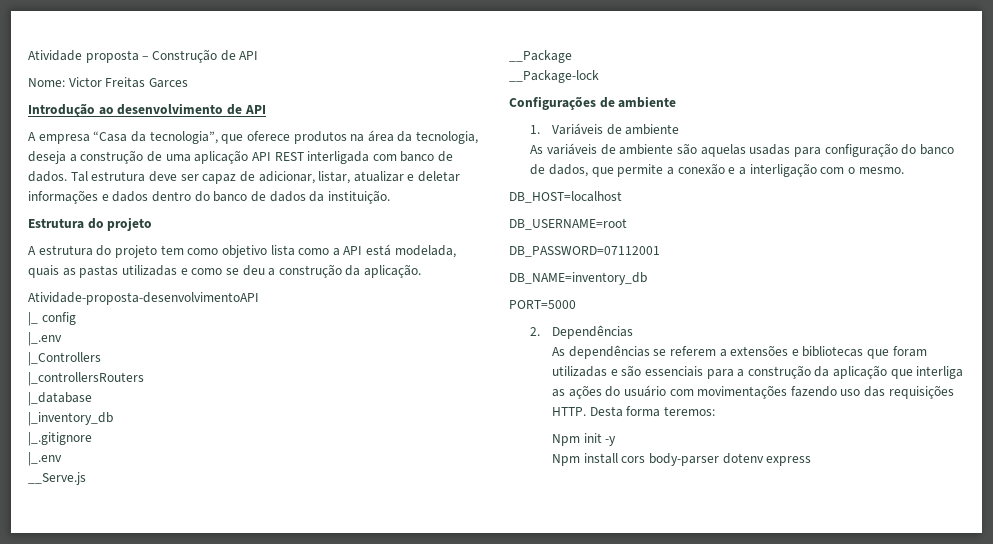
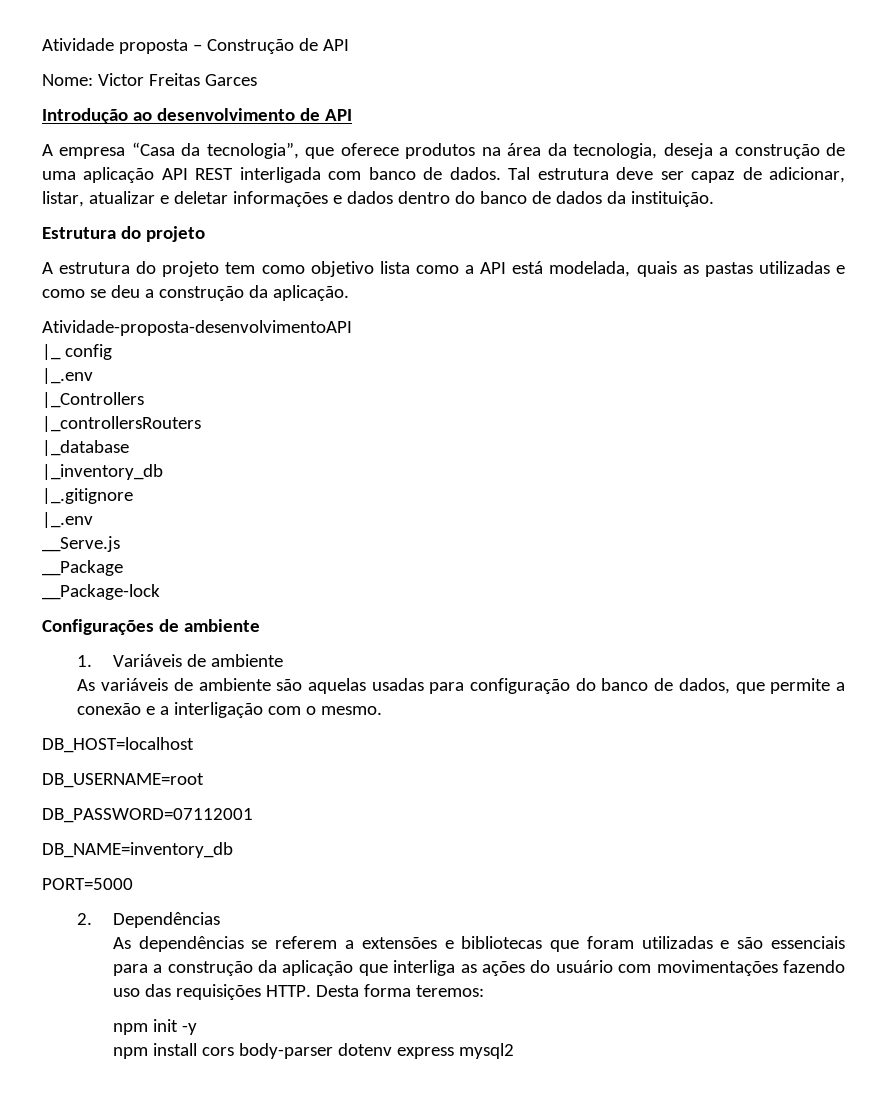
- Npm init -y
+ npm init -y
- Npm install cors body-parser dotenv express
+ npm install cors body-parser dotenv express mysql2

